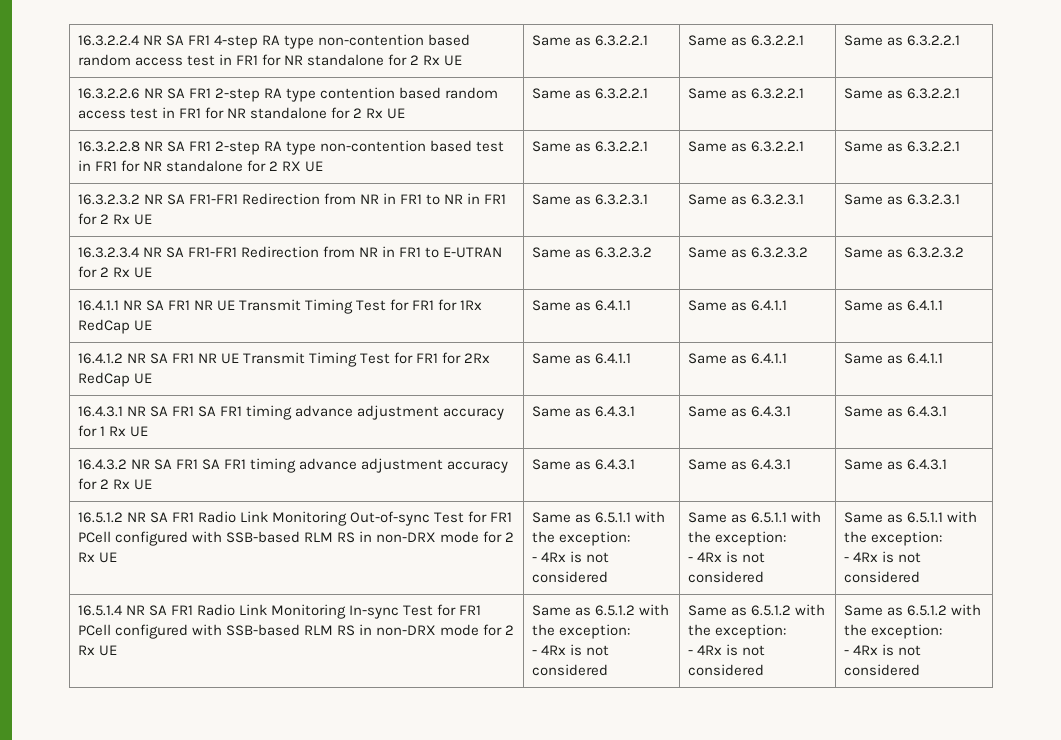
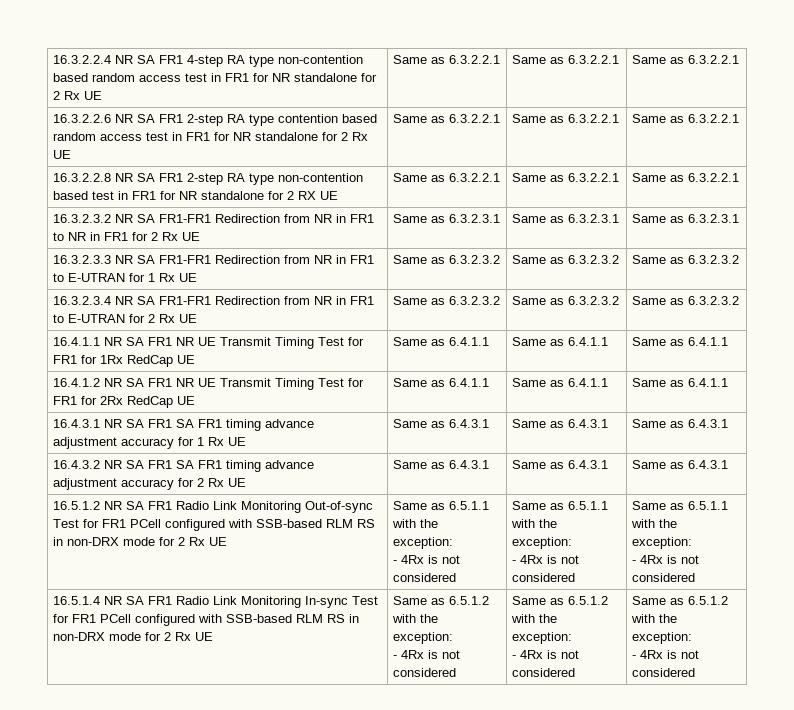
+ 16.3.2.3.3 NR SA FR1-FR1 Redirection from NR in FR1 to E-UTRAN for 1 Rx UE | Same as 6.3.2.3.2 | Same as 6.3.2.3.2 | Same as 6.3.2.3.2

